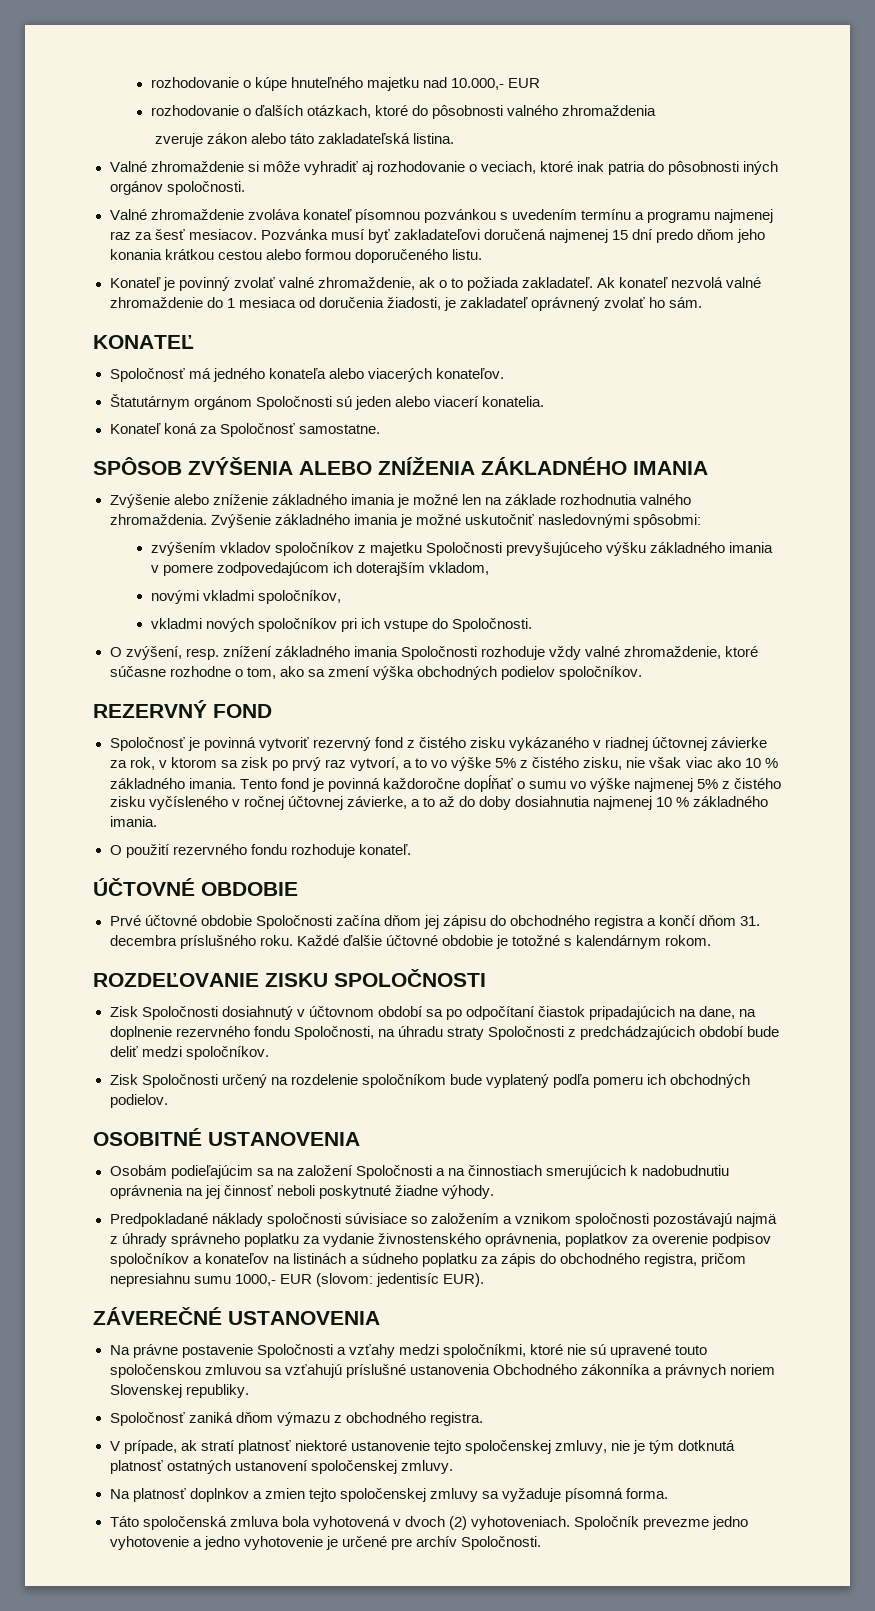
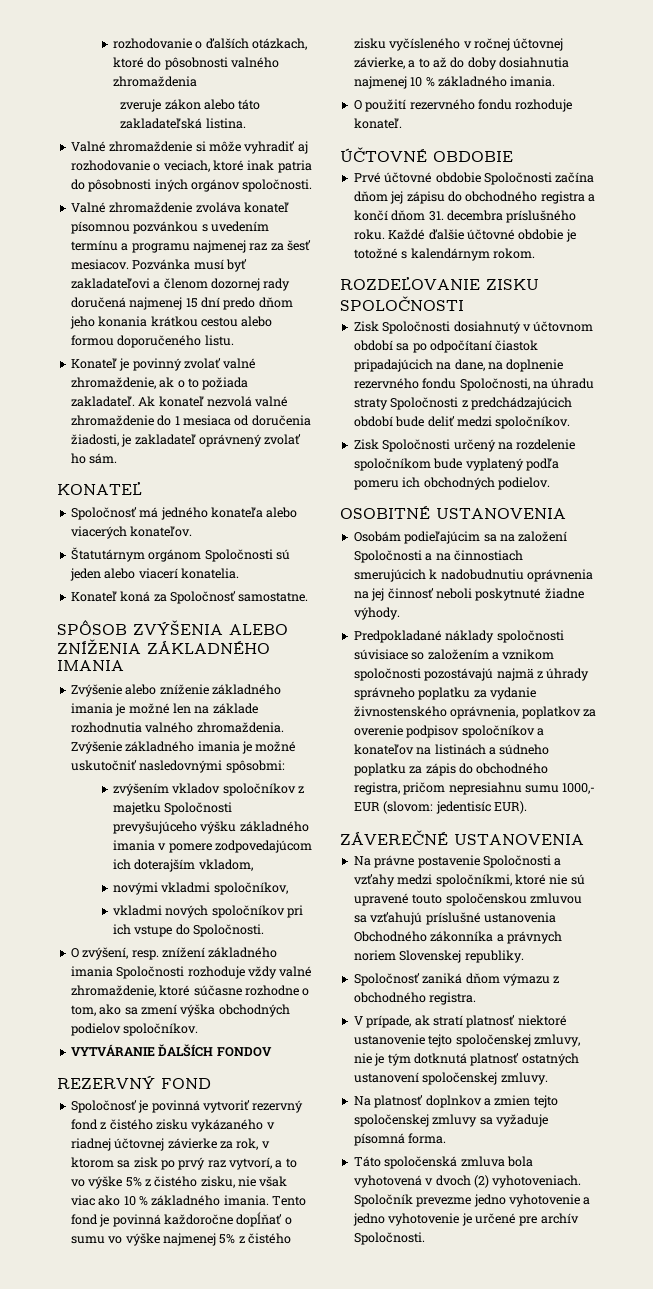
- rozhodovanie o kúpe hnuteľného majetku nad 10.000,- EUR
- Pozvánka musí byť zakladateľovi doručená najmenej 15 dní predo dňom jeho konania krátkou cestou alebo formou doporučeného listu.
+ Pozvánka musí byť zakladateľovi a členom dozornej rady doručená najmenej 15 dní predo dňom jeho konania krátkou cestou alebo formou doporučeného listu.
+ VYTVÁRANIE ĎALŠÍCH FONDOV

